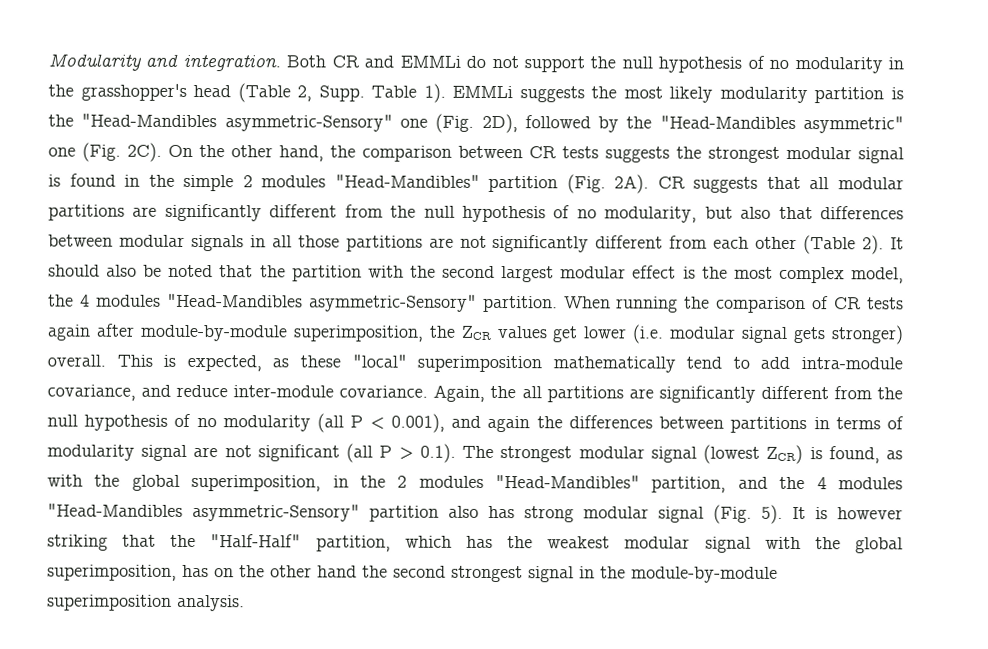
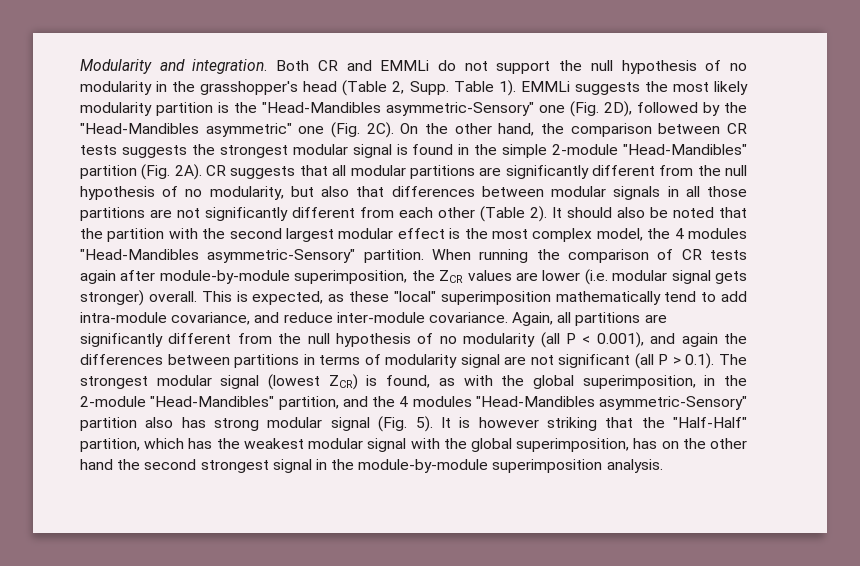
- On the other hand, the comparison between CR tests suggests the strongest modular signal is found in the simple 2 modules "Head-Mandibles" partition (Fig. 2A).
+ On the other hand, the comparison between CR tests suggests the strongest modular signal is found in the simple 2-module "Head-Mandibles" partition (Fig. 2A).
- When running the comparison of CR tests again after module-by-module superimposition, the ZCR values get lower (i.e. modular signal gets stronger) overall.
+ When running the comparison of CR tests again after module-by-module superimposition, the ZCR values are lower (i.e. modular signal gets stronger) overall.
- Again, the all partitions are significantly different from the null hypothesis of no modularity (all P < 0.001), and again the differences between partitions in terms of modularity signal are not significant (all P > 0.1). The strongest modular signal (lowest ZCR) is found, as with the global superimposition, in the 2 modules "Head-Mandibles" partition, and the 4 modules "Head-Mandibles asymmetric-Sensory" partition also has strong modular signal (Fig. 5).
+ Again, all partitions are significantly different from the null hypothesis of no modularity (all P < 0.001), and again the differences between partitions in terms of modularity signal are not significant (all P > 0.1). The strongest modular signal (lowest ZCR) is found, as with the global superimposition, in the 2-module "Head-Mandibles" partition, and the 4 modules "Head-Mandibles asymmetric-Sensory" partition also has strong modular signal (Fig. 5).

